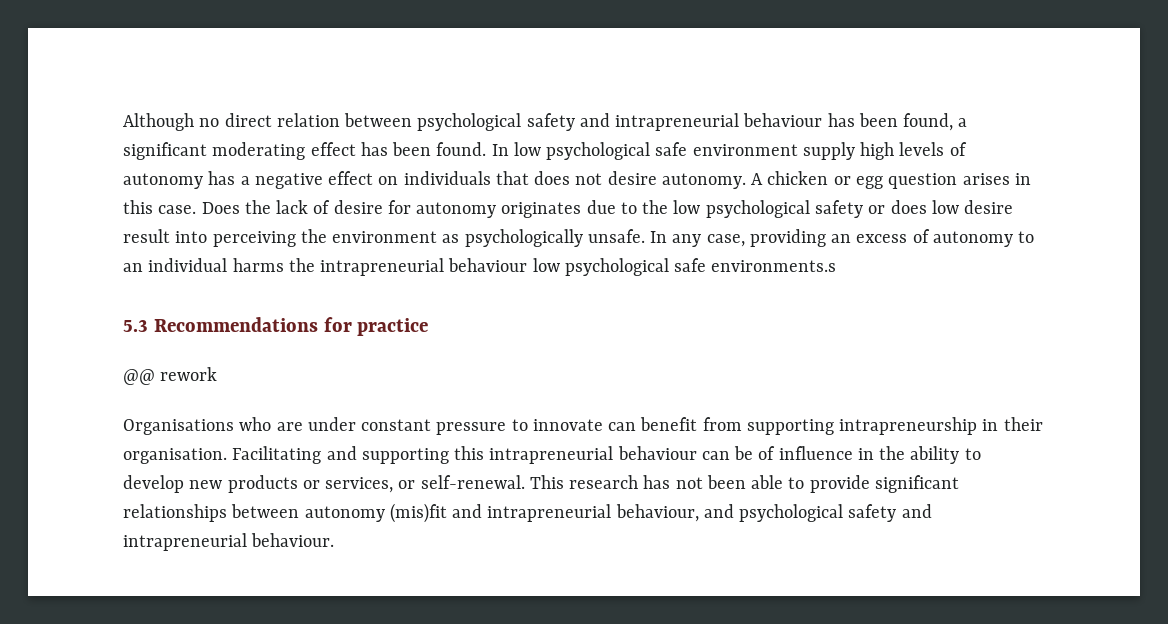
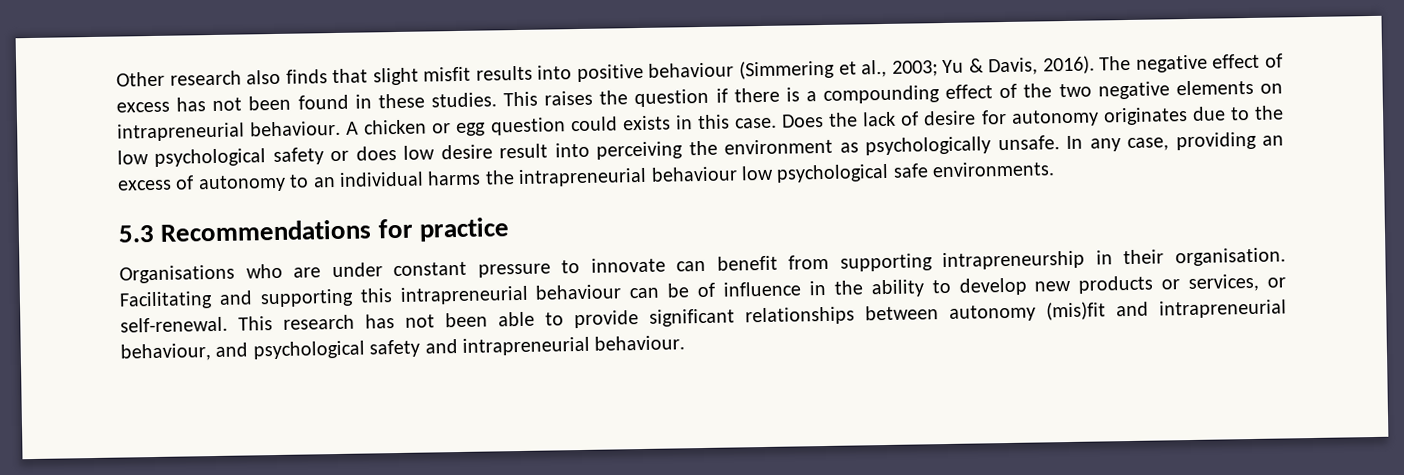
- Although no direct relation between psychological safety and intrapreneurial behaviour has been found, a significant moderating effect has been found. In low psychological safe environment supply high levels of autonomy has a negative effect on individuals that does not desire autonomy.
+ Other research also finds that slight misfit results into positive behaviour (Simmering et al., 2003; Yu & Davis, 2016). The negative effect of excess has not been found in these studies. This raises the question if there is a compounding effect of the two negative elements on intrapreneurial behaviour.
- A chicken or egg question arises in this case.
+ A chicken or egg question could exists in this case.
- In any case, providing an excess of autonomy to an individual harms the intrapreneurial behaviour low psychological safe environments.s
+ In any case, providing an excess of autonomy to an individual harms the intrapreneurial behaviour low psychological safe environments.
- @@ rework

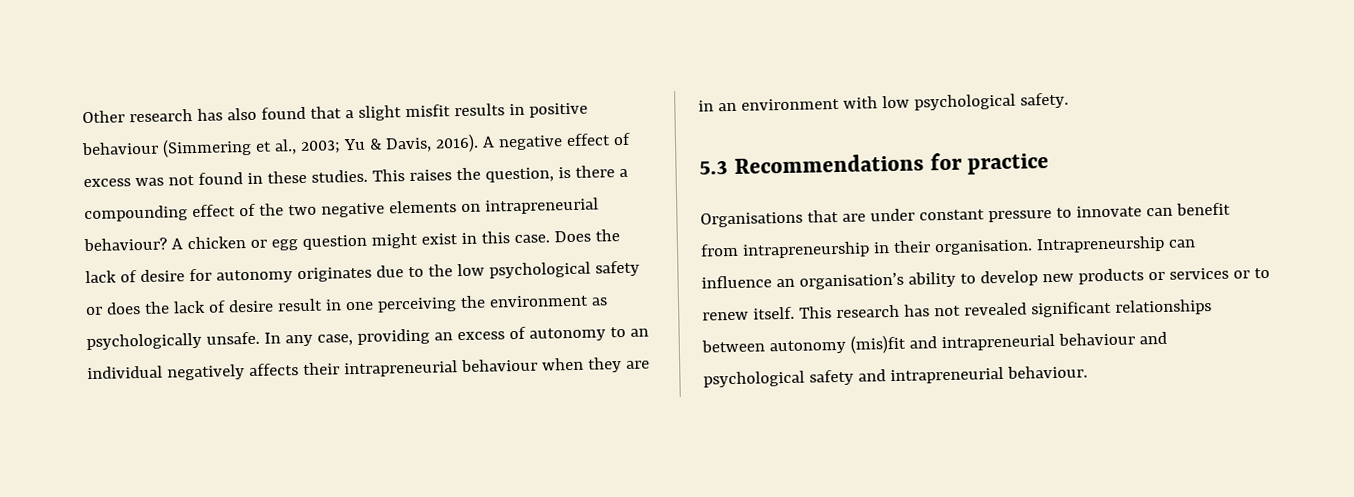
- Other research also finds that slight misfit results into positive behaviour (Simmering et al., 2003; Yu & Davis, 2016).
+ Other research has also found that a slight misfit results in positive behaviour (Simmering et al., 2003; Yu & Davis, 2016).
- The negative effect of excess has not been found in these studies.
+ A negative effect of excess was not found in these studies.
- This raises the question if there is a compounding effect of the two negative elements on intrapreneurial behaviour.
+ This raises the question, is there a compounding effect of the two negative elements on intrapreneurial behaviour?
- A chicken or egg question could exists in this case.
+ A chicken or egg question might exist in this case.
- Does the lack of desire for autonomy originates due to the low psychological safety or does low desire result into perceiving the environment as psychologically unsafe.
+ Does the lack of desire for autonomy originates due to the low psychological safety or does the lack of desire result in one perceiving the environment as psychologically unsafe.
- In any case, providing an excess of autonomy to an individual harms the intrapreneurial behaviour low psychological safe environments.
+ In any case, providing an excess of autonomy to an individual negatively affects their intrapreneurial behaviour when they are in an environment with low psychological safety.
- Organisations who are under constant pressure to innovate can benefit from supporting intrapreneurship in their organisation.
+ Organisations that are under constant pressure to innovate can benefit from intrapreneurship in their organisation.
- Facilitating and supporting this intrapreneurial behaviour can be of influence in the ability to develop new products or services, or self-renewal. This research has not been able to provide significant relationships between autonomy (mis)fit and intrapreneurial behaviour, and psychological safety and intrapreneurial behaviour.
+ Intrapreneurship can influence an organisation’s ability to develop new products or services or to renew itself. This research has not revealed significant relationships between autonomy (mis)fit and intrapreneurial behaviour and psychological safety and intrapreneurial behaviour.

